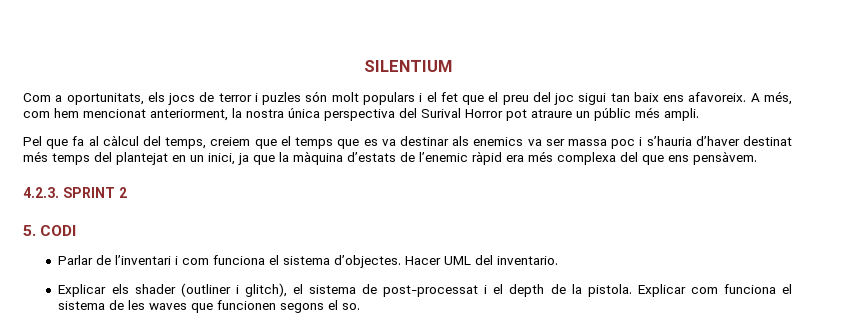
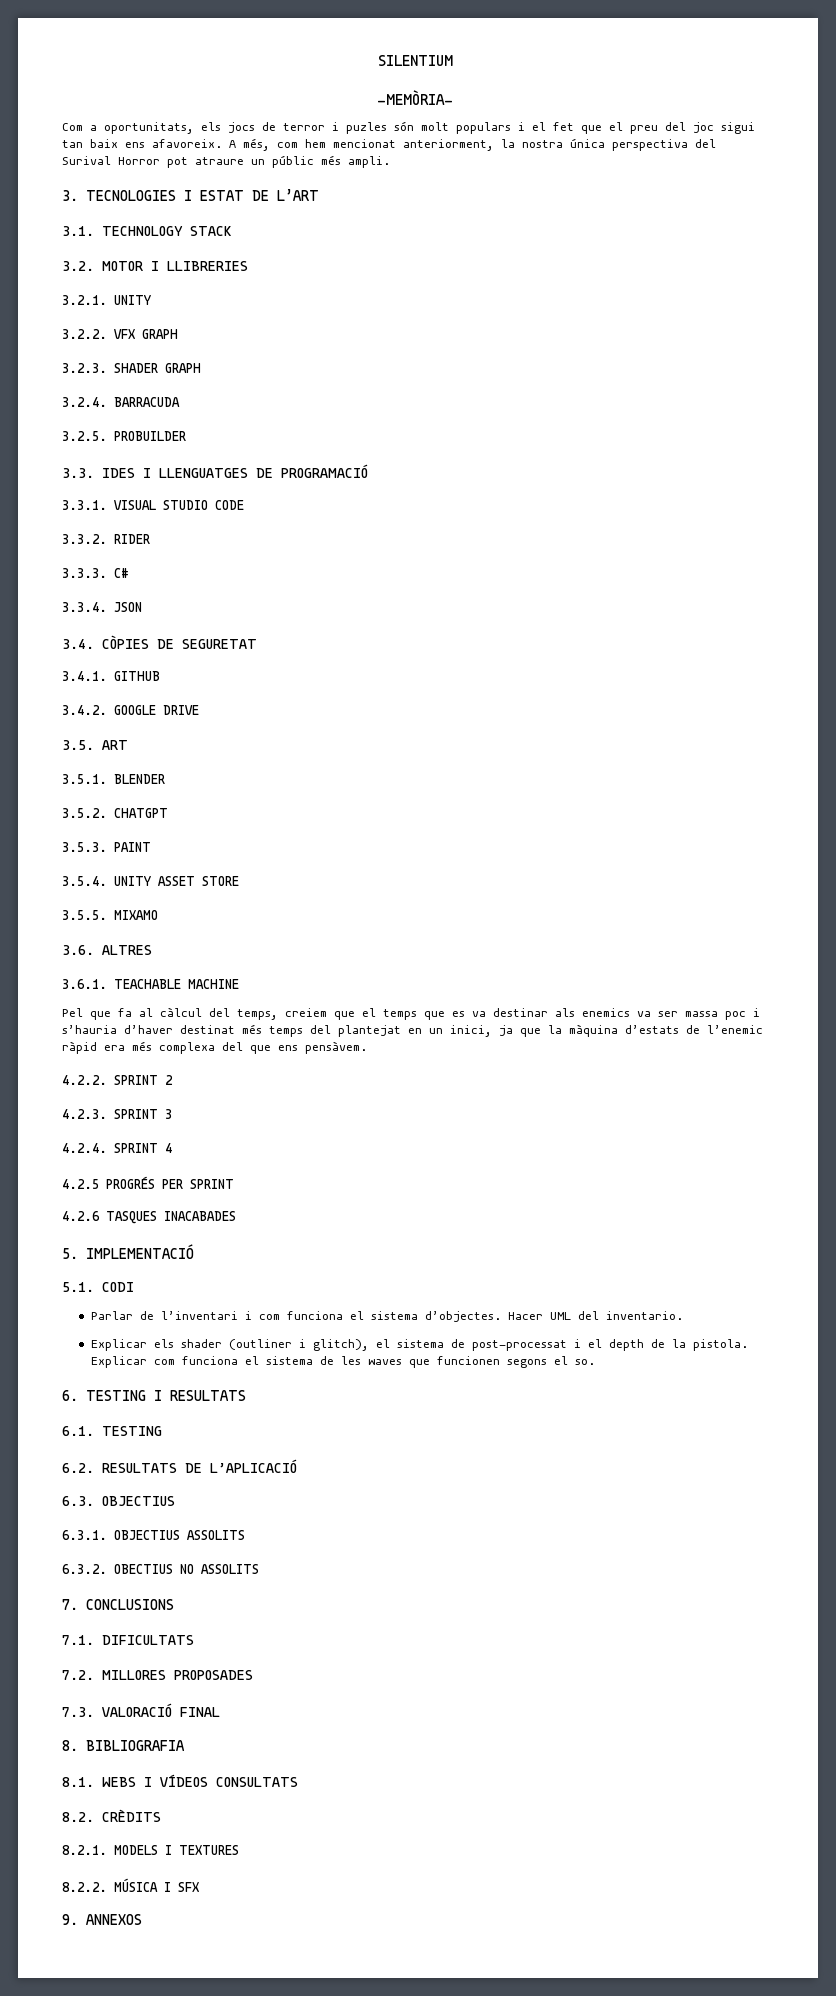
+ -MEMÒRIA-
+ 3. TECNOLOGIES I ESTAT DE L’ART
+ 3.1. TECHNOLOGY STACK
+ 3.2. MOTOR I LLIBRERIES
+ 3.2.1. UNITY
+ 3.2.2. VFX GRAPH
+ 3.2.3. SHADER GRAPH
+ 3.2.4. BARRACUDA
+ 3.2.5. PROBUILDER
+ 3.3. IDES I LLENGUATGES DE PROGRAMACIÓ
+ 3.3.1. VISUAL STUDIO CODE
+ 3.3.2. RIDER
+ 3.3.3. C#
+ 3.3.4. JSON
+ 3.4. CÒPIES DE SEGURETAT
+ 3.4.1. GITHUB
+ 3.4.2. GOOGLE DRIVE
+ 3.5. ART
+ 3.5.1. BLENDER
+ 3.5.2. CHATGPT
+ 3.5.3. PAINT
+ 3.5.4. UNITY ASSET STORE
+ 3.5.5. MIXAMO
+ 3.6. ALTRES
+ 3.6.1. TEACHABLE MACHINE
- 4.2.3. SPRINT 2
+ 4.2.2. SPRINT 2
+ 4.2.3. SPRINT 3
+ 4.2.4. SPRINT 4
+ 4.2.5 PROGRÉS PER SPRINT
+ 4.2.6 TASQUES INACABADES
- 5. CODI
+ 5. IMPLEMENTACIÓ
+ 5.1. CODI
+ 6. TESTING I RESULTATS
+ 6.1. TESTING
+ 6.2. RESULTATS DE L’APLICACIÓ
+ 6.3. OBJECTIUS
+ 6.3.1. OBJECTIUS ASSOLITS
+ 6.3.2. OBECTIUS NO ASSOLITS
+ 7. CONCLUSIONS
+ 7.1. DIFICULTATS
+ 7.2. MILLORES PROPOSADES
+ 7.3. VALORACIÓ FINAL
+ 8. BIBLIOGRAFIA
+ 8.1. WEBS I VÍDEOS CONSULTATS
+ 8.2. CRÈDITS
+ 8.2.1. MODELS I TEXTURES
+ 8.2.2. MÚSICA I SFX
+ 9. ANNEXOS

